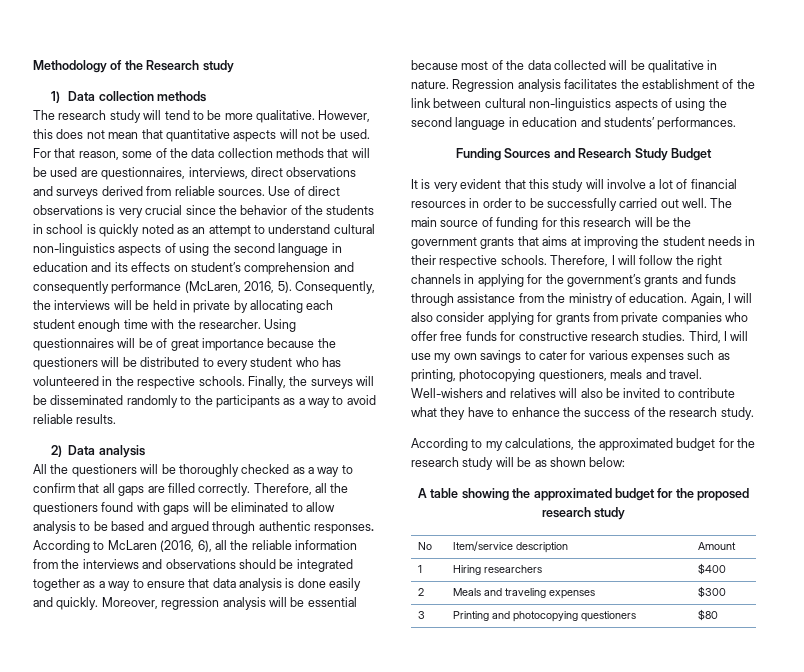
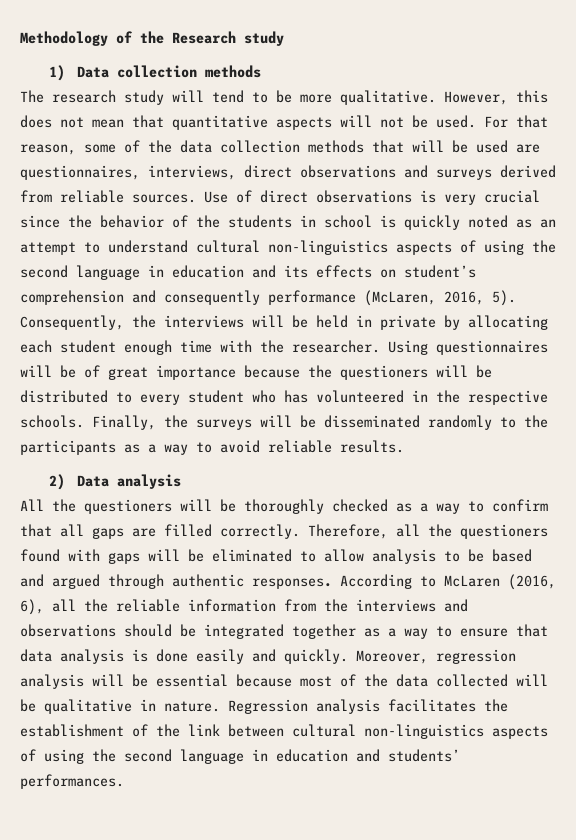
- Funding Sources and Research Study Budget
- It is very evident that this study will involve a lot of financial resources in order to be successfully carried out well. The main source of funding for this research will be the government grants that aims at improving the student needs in their respective schools. Therefore, I will follow the right channels in applying for the government’s grants and funds through assistance from the ministry of education. Again, I will also consider applying for grants from private companies who offer free funds for constructive research studies. Third, I will use my own savings to cater for various expenses such as printing, photocopying questioners, meals and travel. Well-wishers and relatives will also be invited to contribute what they have to enhance the success of the research study.
- According to my calculations, the approximated budget for the research study will be as shown below:
- A table showing the approximated budget for the proposed research study
- No | Item/service description | Amount
- 1 | Hiring researchers | $400
- 2 | Meals and traveling expenses | $300
- 3 | Printing and photocopying questioners | $80

